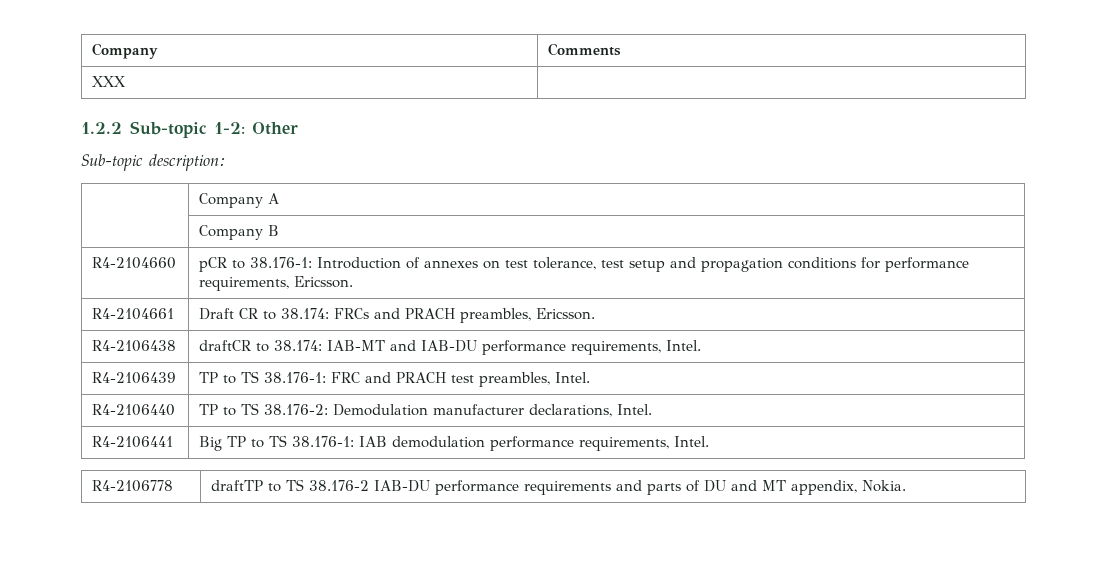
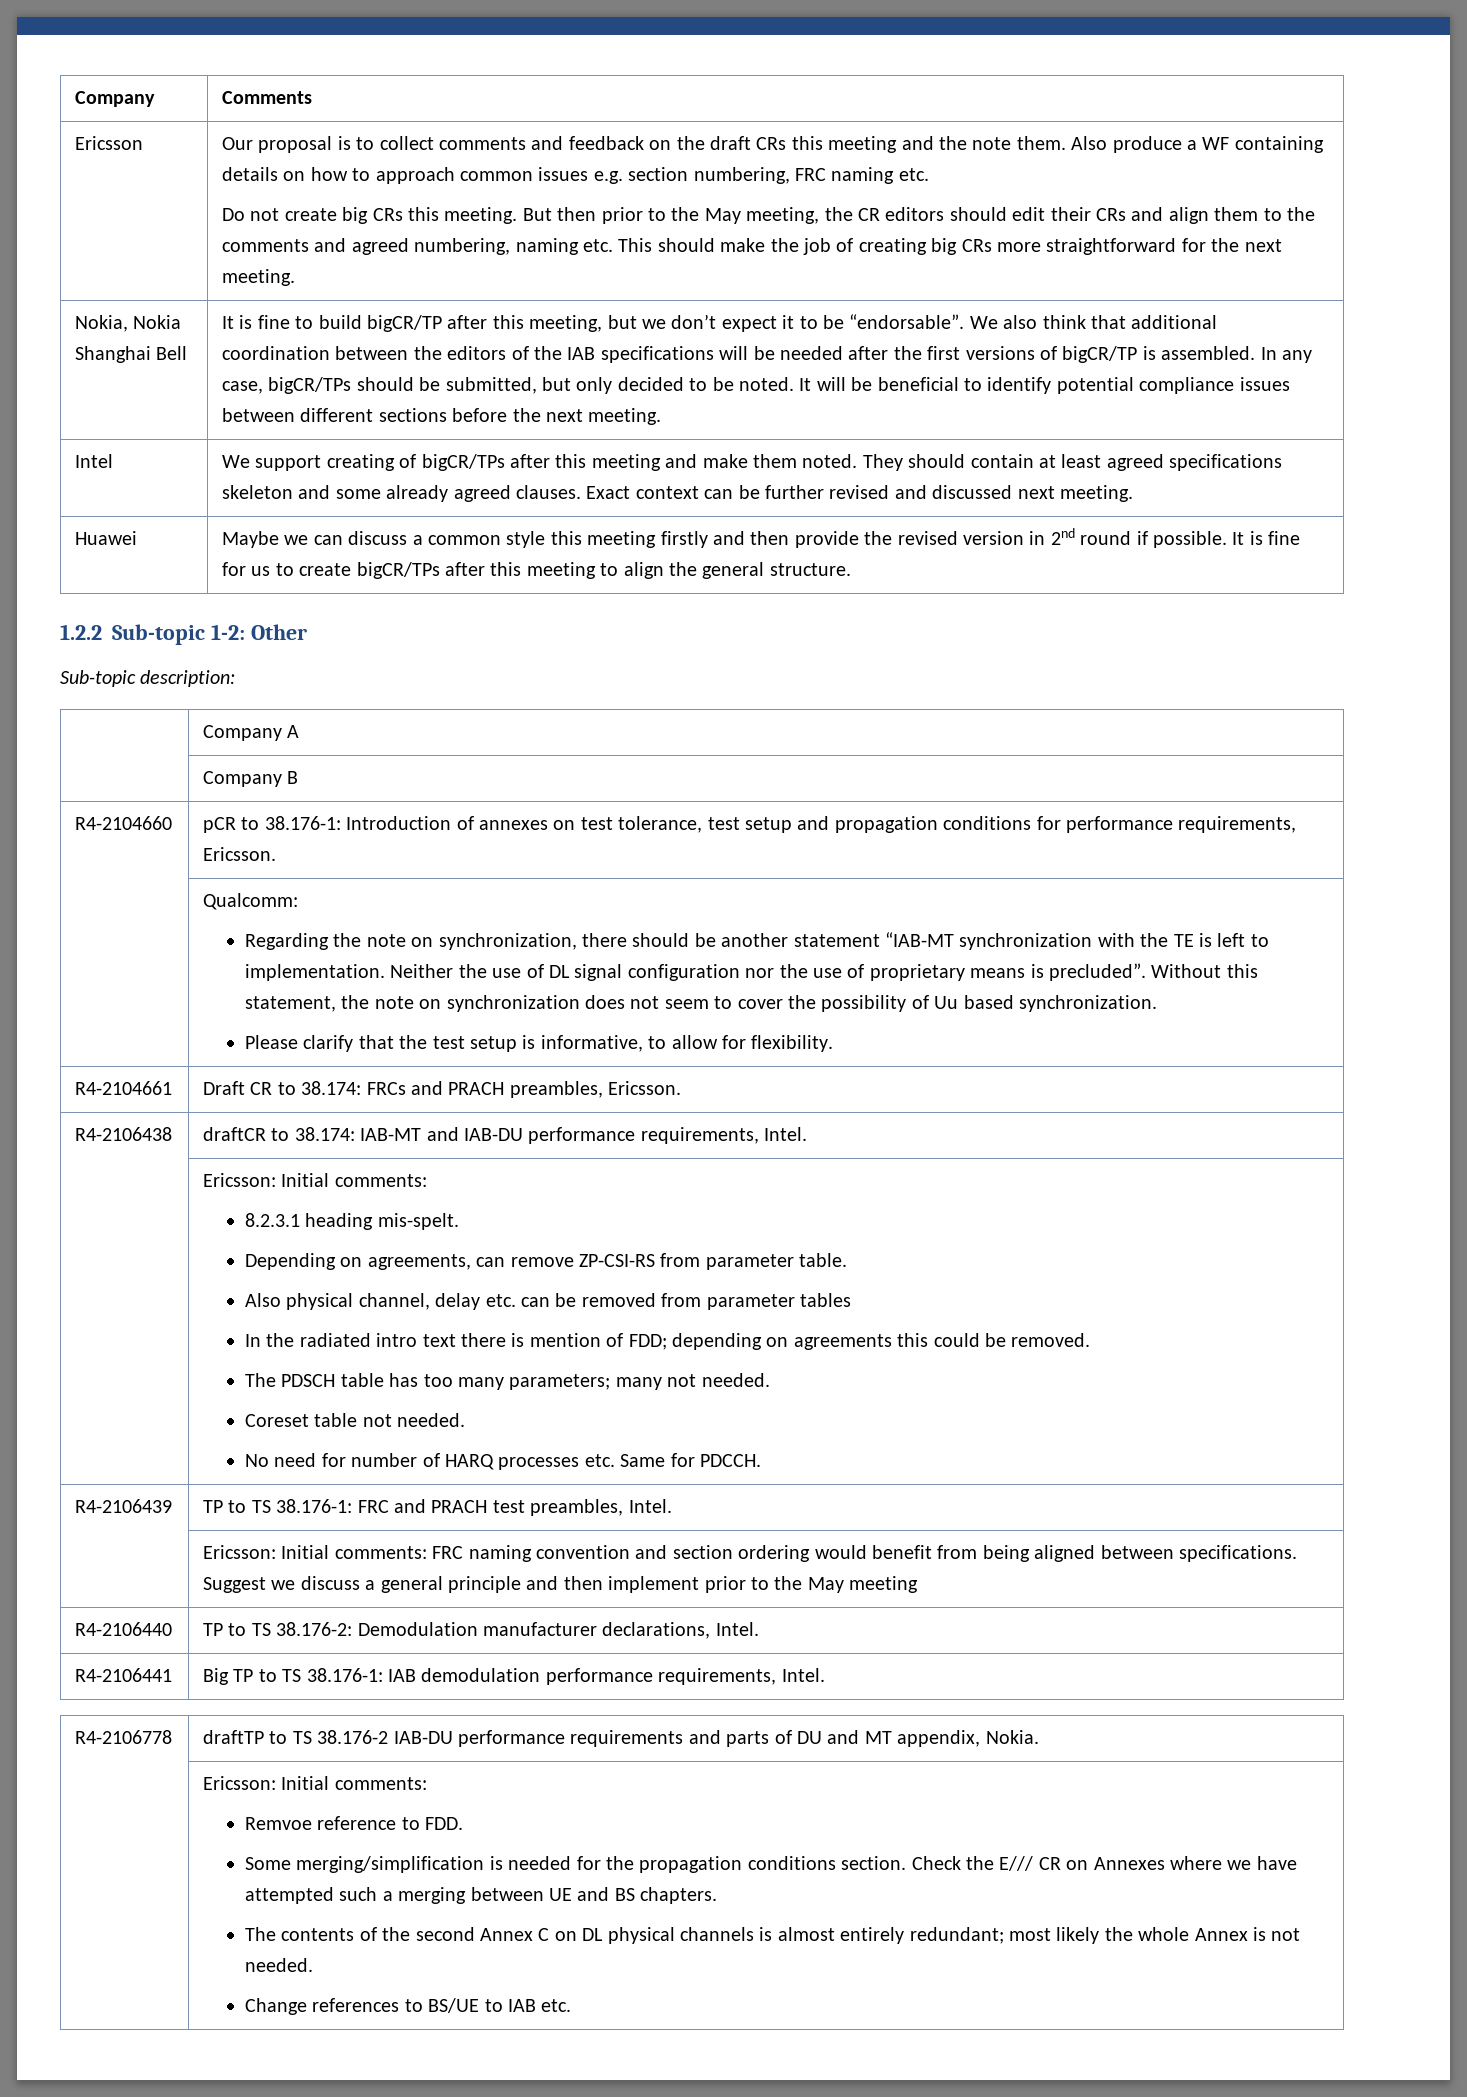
- XXX
+ Ericsson | Our proposal is to collect comments and feedback on the draft CRs this meeting and the note them. Also produce a WF containing details on how to approach common issues e.g. section numbering, FRC naming etc.
+ Do not create big CRs this meeting. But then prior to the May meeting, the CR editors should edit their CRs and align them to the comments and agreed numbering, naming etc. This should make the job of creating big CRs more straightforward for the next meeting.
+ Nokia, Nokia Shanghai Bell | It is fine to build bigCR/TP after this meeting, but we don’t expect it to be “endorsable”. We also think that additional coordination between the editors of the IAB specifications will be needed after the first versions of bigCR/TP is assembled. In any case, bigCR/TPs should be submitted, but only decided to be noted. It will be beneficial to identify potential compliance issues between different sections before the next meeting.
+ Intel | We support creating of bigCR/TPs after this meeting and make them noted. They should contain at least agreed specifications skeleton and some already agreed clauses. Exact context can be further revised and discussed next meeting.
+ Huawei | Maybe we can discuss a common style this meeting firstly and then provide the revised version in 2nd round if possible. It is fine for us to create bigCR/TPs after this meeting to align the general structure.
+ Qualcomm:
+ Regarding the note on synchronization, there should be another statement “IAB-MT synchronization with the TE is left to implementation. Neither the use of DL signal configuration nor the use of proprietary means is precluded”. Without this statement, the note on synchronization does not seem to cover the possibility of Uu based synchronization.
+ Please clarify that the test setup is informative, to allow for flexibility.
  R4-2106438 | draftCR to 38.174: IAB-MT and IAB-DU performance requirements, Intel.
+ | Ericsson: Initial comments:
+ 8.2.3.1 heading mis-spelt.
+ Depending on agreements, can remove ZP-CSI-RS from parameter table.
+ Also physical channel, delay etc. can be removed from parameter tables
+ In the radiated intro text there is mention of FDD; depending on agreements this could be removed.
+ The PDSCH table has too many parameters; many not needed.
+ Coreset table not needed.
+ No need for number of HARQ processes etc. Same for PDCCH.
+ | Ericsson: Initial comments: FRC naming convention and section ordering would benefit from being aligned between specifications. Suggest we discuss a general principle and then implement prior to the May meeting
  R4-2106778 | draftTP to TS 38.176-2 IAB-DU performance requirements and parts of DU and MT appendix, Nokia.
+ | Ericsson: Initial comments:
+ Remvoe reference to FDD.
+ Some merging/simplification is needed for the propagation conditions section. Check the E/// CR on Annexes where we have attempted such a merging between UE and BS chapters.
+ The contents of the second Annex C on DL physical channels is almost entirely redundant; most likely the whole Annex is not needed.
+ Change references to BS/UE to IAB etc.

